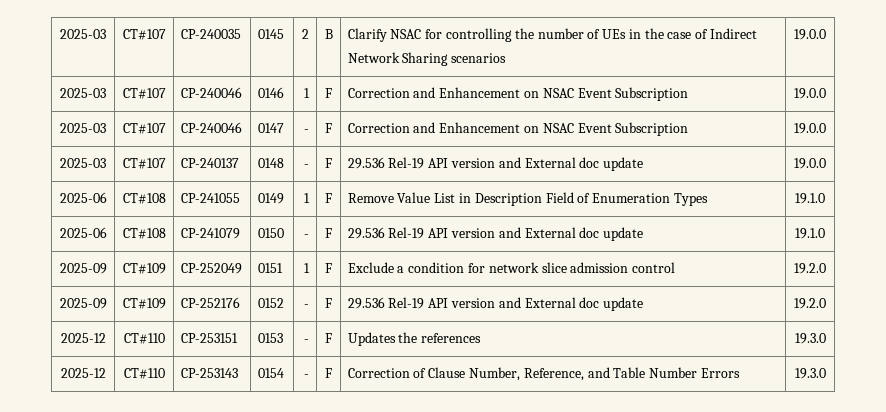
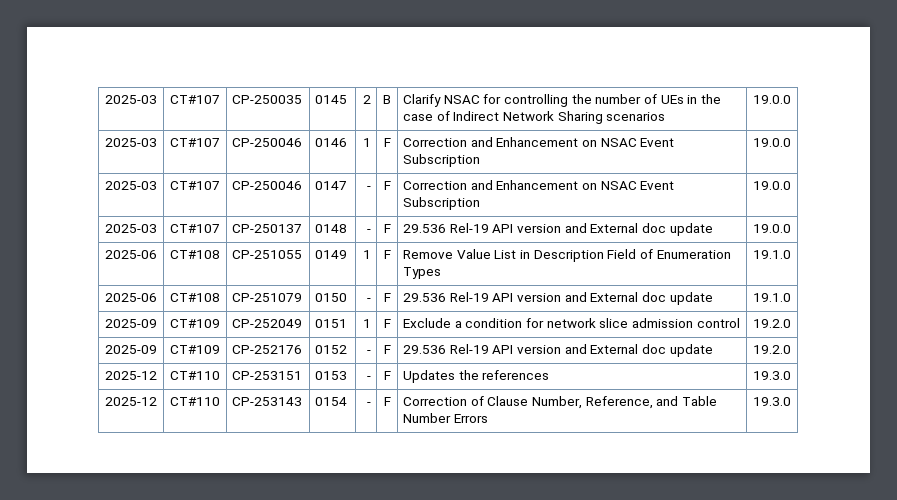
- 2025-03 | CT#107 | CP-240035 | 0145 | 2 | B | Clarify NSAC for controlling the number of UEs in the case of Indirect Network Sharing scenarios | 19.0.0
+ 2025-03 | CT#107 | CP-250035 | 0145 | 2 | B | Clarify NSAC for controlling the number of UEs in the case of Indirect Network Sharing scenarios | 19.0.0
- 2025-03 | CT#107 | CP-240046 | 0146 | 1 | F | Correction and Enhancement on NSAC Event Subscription | 19.0.0
+ 2025-03 | CT#107 | CP-250046 | 0146 | 1 | F | Correction and Enhancement on NSAC Event Subscription | 19.0.0
- 2025-03 | CT#107 | CP-240046 | 0147 | - | F | Correction and Enhancement on NSAC Event Subscription | 19.0.0
+ 2025-03 | CT#107 | CP-250046 | 0147 | - | F | Correction and Enhancement on NSAC Event Subscription | 19.0.0
- 2025-03 | CT#107 | CP-240137 | 0148 | - | F | 29.536 Rel-19 API version and External doc update | 19.0.0
+ 2025-03 | CT#107 | CP-250137 | 0148 | - | F | 29.536 Rel-19 API version and External doc update | 19.0.0
- 2025-06 | CT#108 | CP-241055 | 0149 | 1 | F | Remove Value List in Description Field of Enumeration Types | 19.1.0
+ 2025-06 | CT#108 | CP-251055 | 0149 | 1 | F | Remove Value List in Description Field of Enumeration Types | 19.1.0
- 2025-06 | CT#108 | CP-241079 | 0150 | - | F | 29.536 Rel-19 API version and External doc update | 19.1.0
+ 2025-06 | CT#108 | CP-251079 | 0150 | - | F | 29.536 Rel-19 API version and External doc update | 19.1.0

